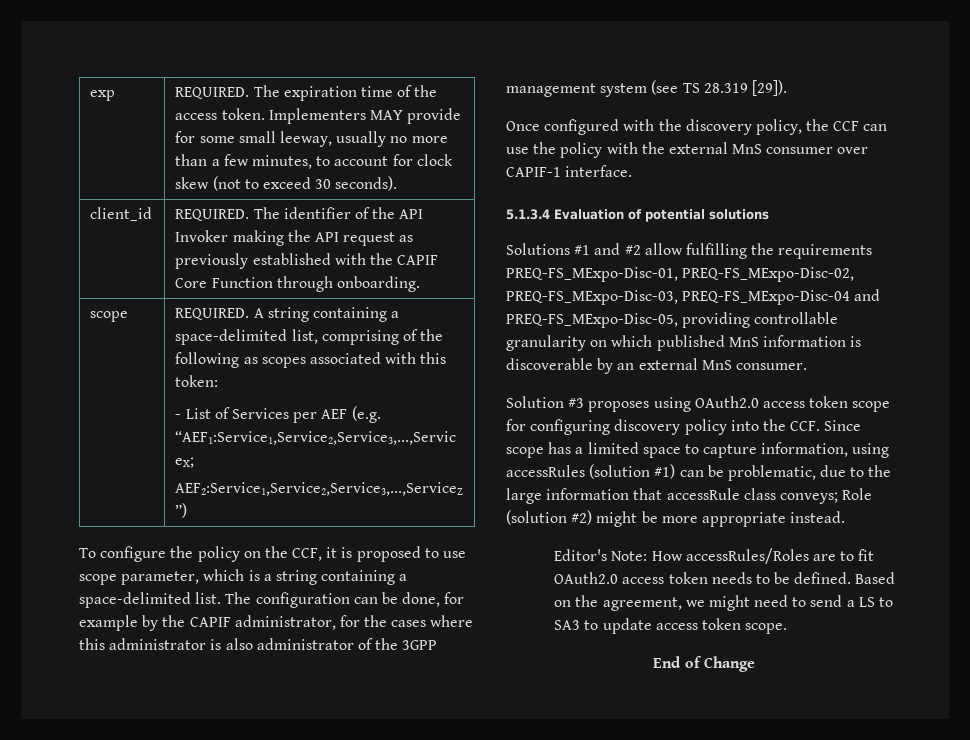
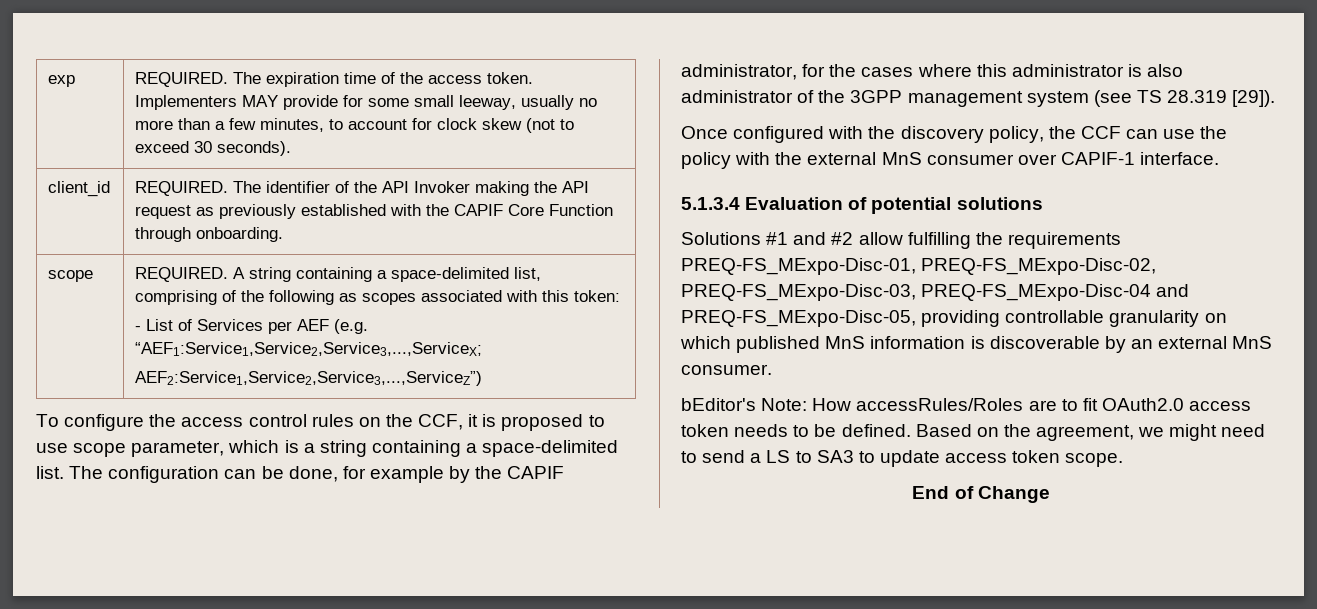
- To configure the policy on the CCF, it is proposed to use scope parameter, which is a string containing a space-delimited list.
+ To configure the access control rules on the CCF, it is proposed to use scope parameter, which is a string containing a space-delimited list.
- Solution #3 proposes using OAuth2.0 access token scope for configuring discovery policy into the CCF. Since scope has a limited space to capture information, using accessRules (solution #1) can be problematic, due to the large information that accessRule class conveys; Role (solution #2) might be more appropriate instead.
- Editor's Note: How accessRules/Roles are to fit OAuth2.0 access token needs to be defined.
+ bEditor's Note: How accessRules/Roles are to fit OAuth2.0 access token needs to be defined.

